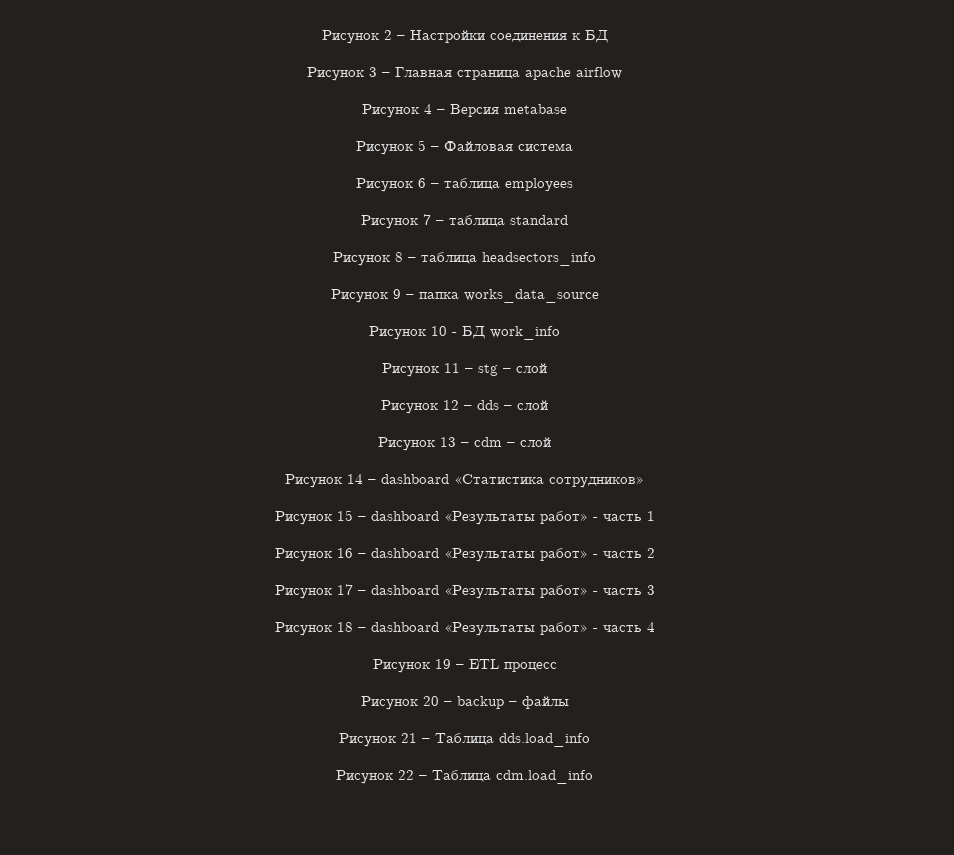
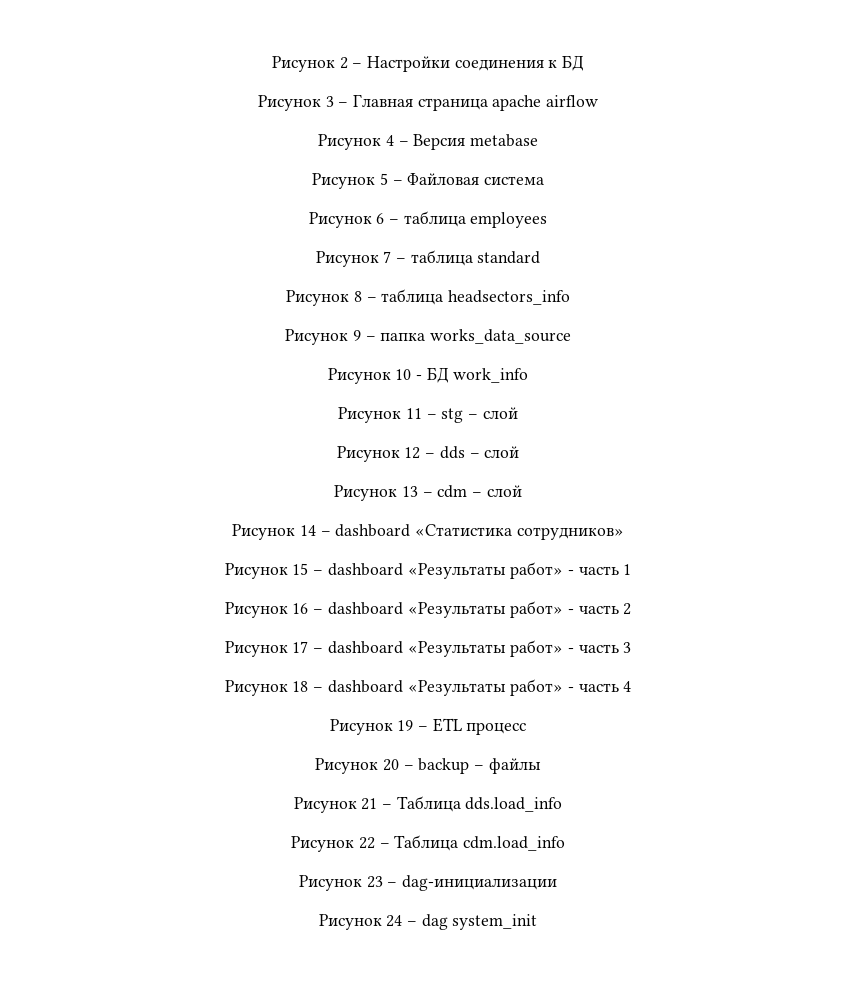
+ Рисунок 23 – dag-инициализации
+ Рисунок 24 – dag system_init

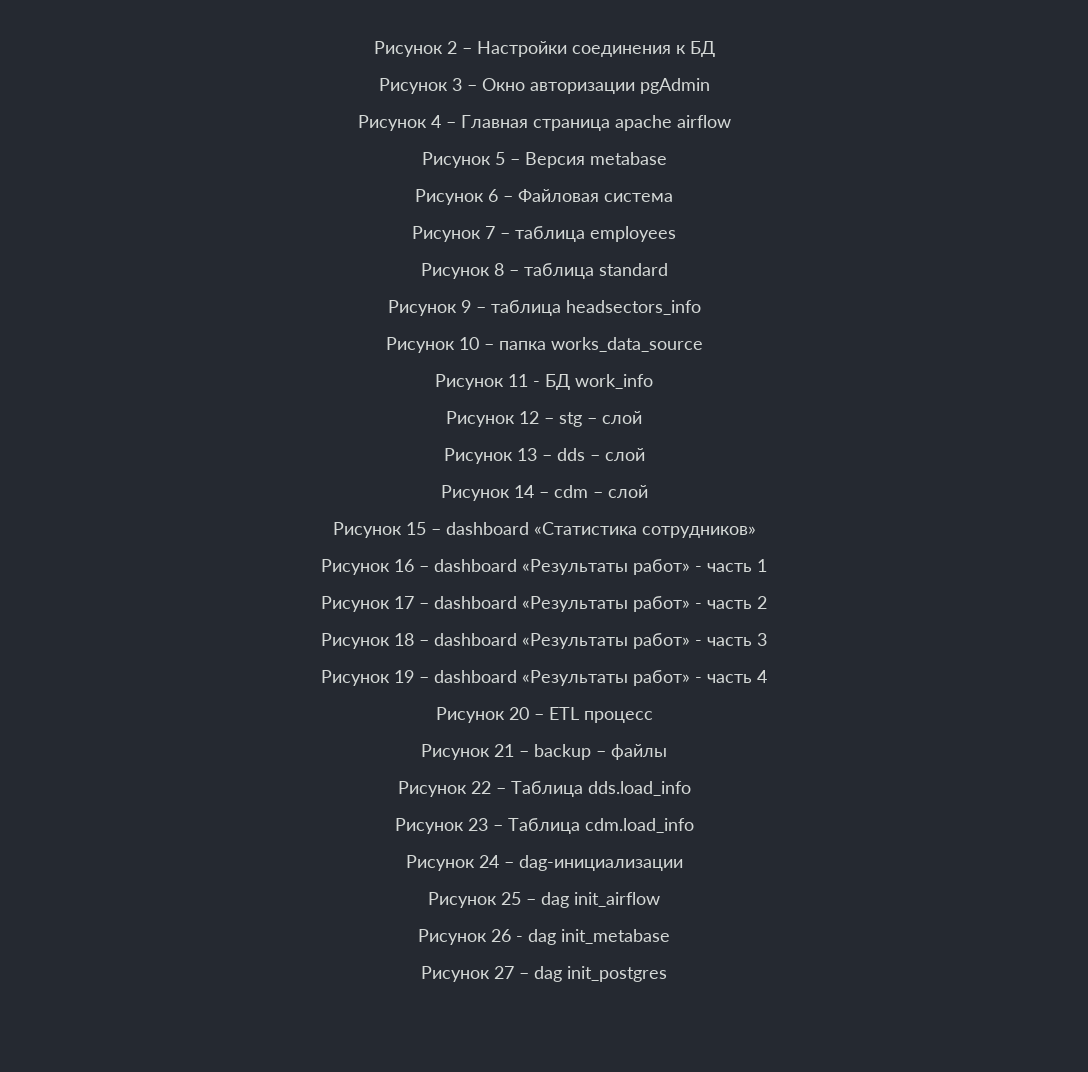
- Рисунок 3 – Главная страница apache airflow
+ Рисунок 3 – Окно авторизации pgAdmin
+ Рисунок 4 – Главная страница apache airflow
- Рисунок 4 – Версия metabase
+ Рисунок 5 – Версия metabase
- Рисунок 5 – Файловая система
+ Рисунок 6 – Файловая система
- Рисунок 6 – таблица employees
+ Рисунок 7 – таблица employees
- Рисунок 7 – таблица standard
+ Рисунок 8 – таблица standard
- Рисунок 8 – таблица headsectors_info
+ Рисунок 9 – таблица headsectors_info
- Рисунок 9 – папка works_data_source
+ Рисунок 10 – папка works_data_source
- Рисунок 10 - БД work_info
+ Рисунок 11 - БД work_info
- Рисунок 11 – stg – слой
+ Рисунок 12 – stg – слой
- Рисунок 12 – dds – слой
+ Рисунок 13 – dds – слой
- Рисунок 13 – cdm – слой
+ Рисунок 14 – cdm – слой
- Рисунок 14 – dashboard «Статистика сотрудников»
+ Рисунок 15 – dashboard «Статистика сотрудников»
- Рисунок 15 – dashboard «Результаты работ» - часть 1
+ Рисунок 16 – dashboard «Результаты работ» - часть 1
- Рисунок 16 – dashboard «Результаты работ» - часть 2
+ Рисунок 17 – dashboard «Результаты работ» - часть 2
- Рисунок 17 – dashboard «Результаты работ» - часть 3
+ Рисунок 18 – dashboard «Результаты работ» - часть 3
- Рисунок 18 – dashboard «Результаты работ» - часть 4
+ Рисунок 19 – dashboard «Результаты работ» - часть 4
- Рисунок 19 – ETL процесс
+ Рисунок 20 – ETL процесс
- Рисунок 20 – backup – файлы
+ Рисунок 21 – backup – файлы
- Рисунок 21 – Таблица dds.load_info
+ Рисунок 22 – Таблица dds.load_info
- Рисунок 22 – Таблица cdm.load_info
+ Рисунок 23 – Таблица cdm.load_info
- Рисунок 23 – dag-инициализации
+ Рисунок 24 – dag-инициализации
- Рисунок 24 – dag system_init
+ Рисунок 25 – dag init_airflow
+ Рисунок 26 - dag init_metabase
+ Рисунок 27 – dag init_postgres

